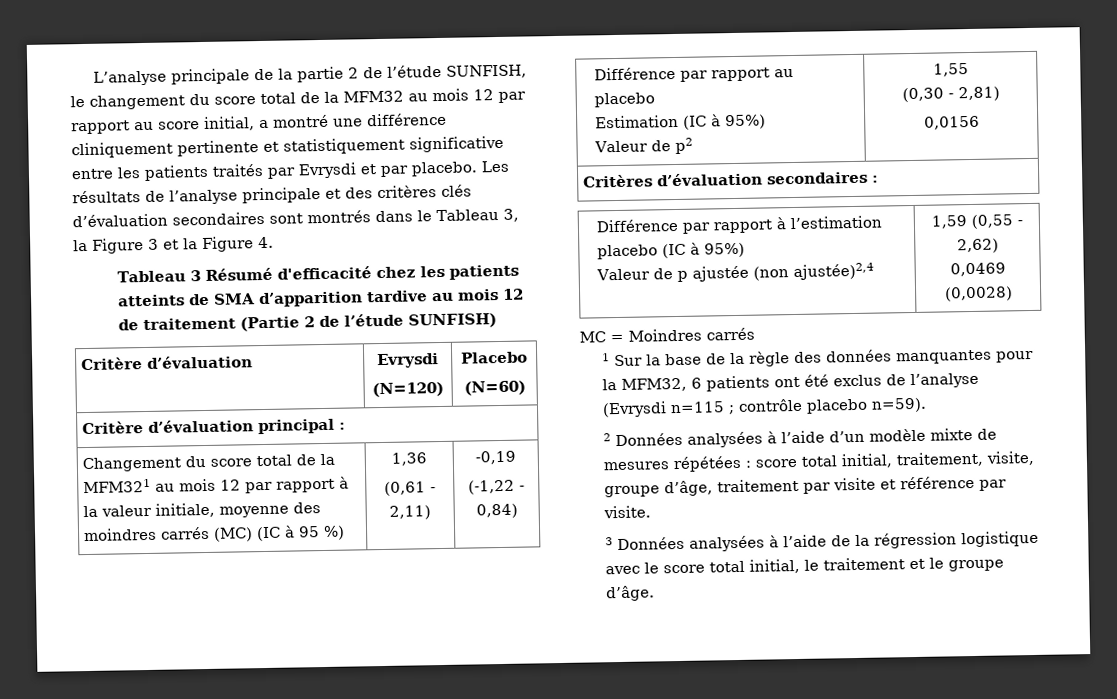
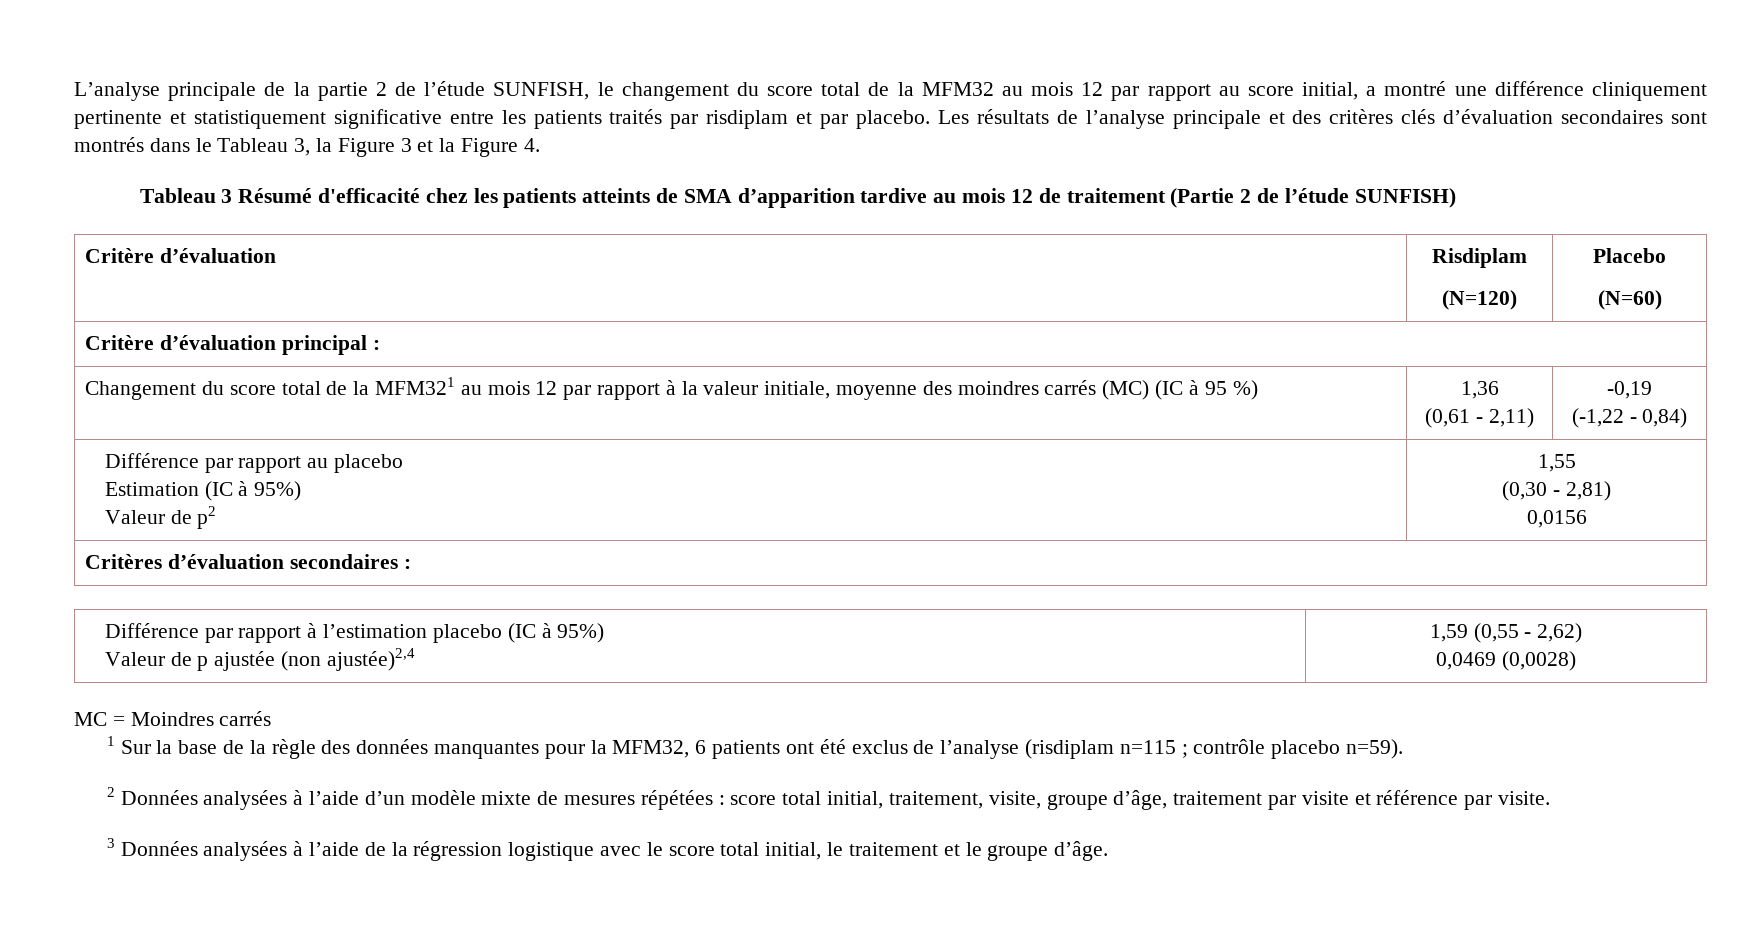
- L’analyse principale de la partie 2 de l’étude SUNFISH, le changement du score total de la MFM32 au mois 12 par rapport au score initial, a montré une différence cliniquement pertinente et statistiquement significative entre les patients traités par Evrysdi et par placebo.
+ L’analyse principale de la partie 2 de l’étude SUNFISH, le changement du score total de la MFM32 au mois 12 par rapport au score initial, a montré une différence cliniquement pertinente et statistiquement significative entre les patients traités par risdiplam et par placebo.
- Critère d’évaluation | Evrysdi
+ Critère d’évaluation | Risdiplam
- 1 Sur la base de la règle des données manquantes pour la MFM32, 6 patients ont été exclus de l’analyse (Evrysdi n=115 ; contrôle placebo n=59).
+ 1 Sur la base de la règle des données manquantes pour la MFM32, 6 patients ont été exclus de l’analyse (risdiplam n=115 ; contrôle placebo n=59).

